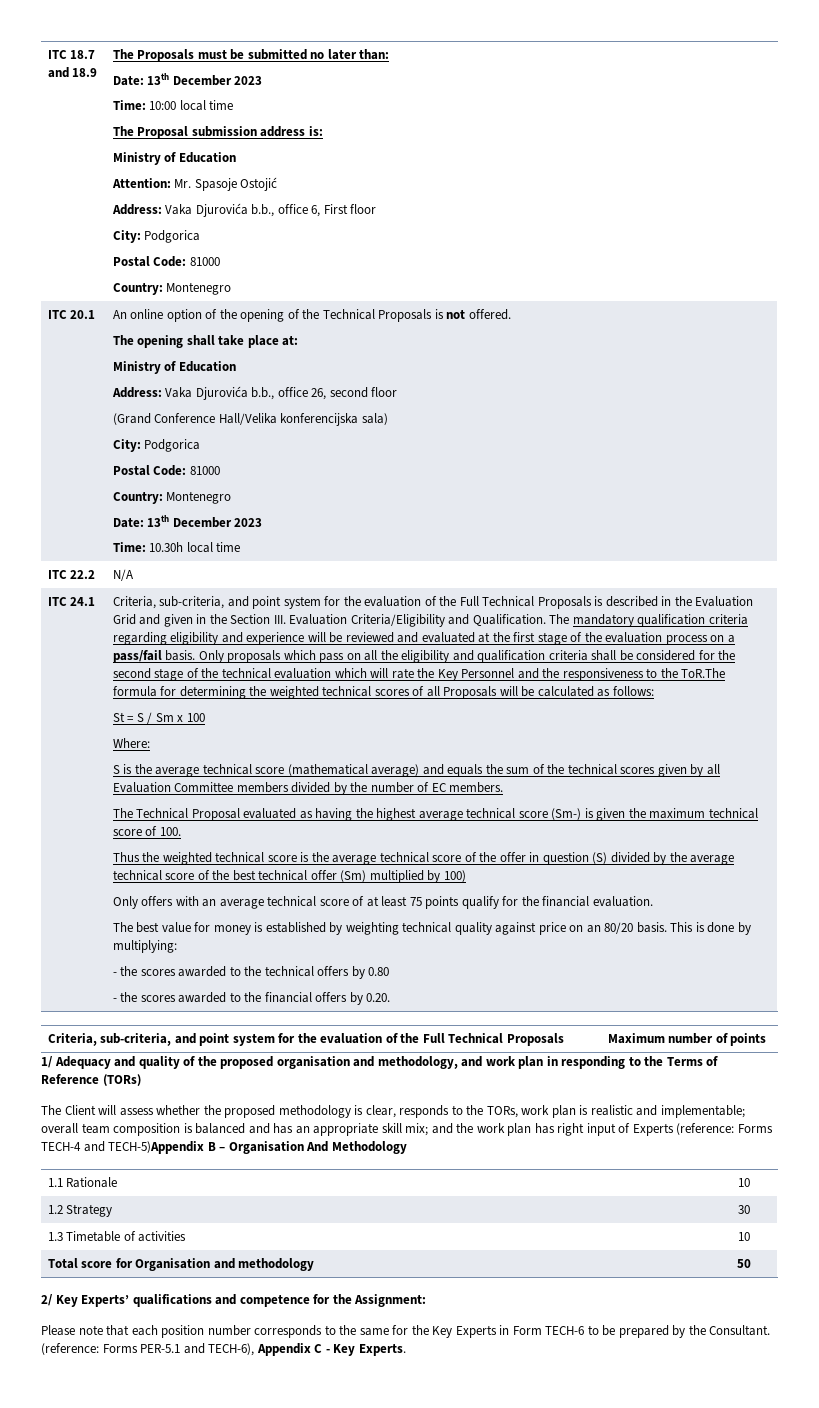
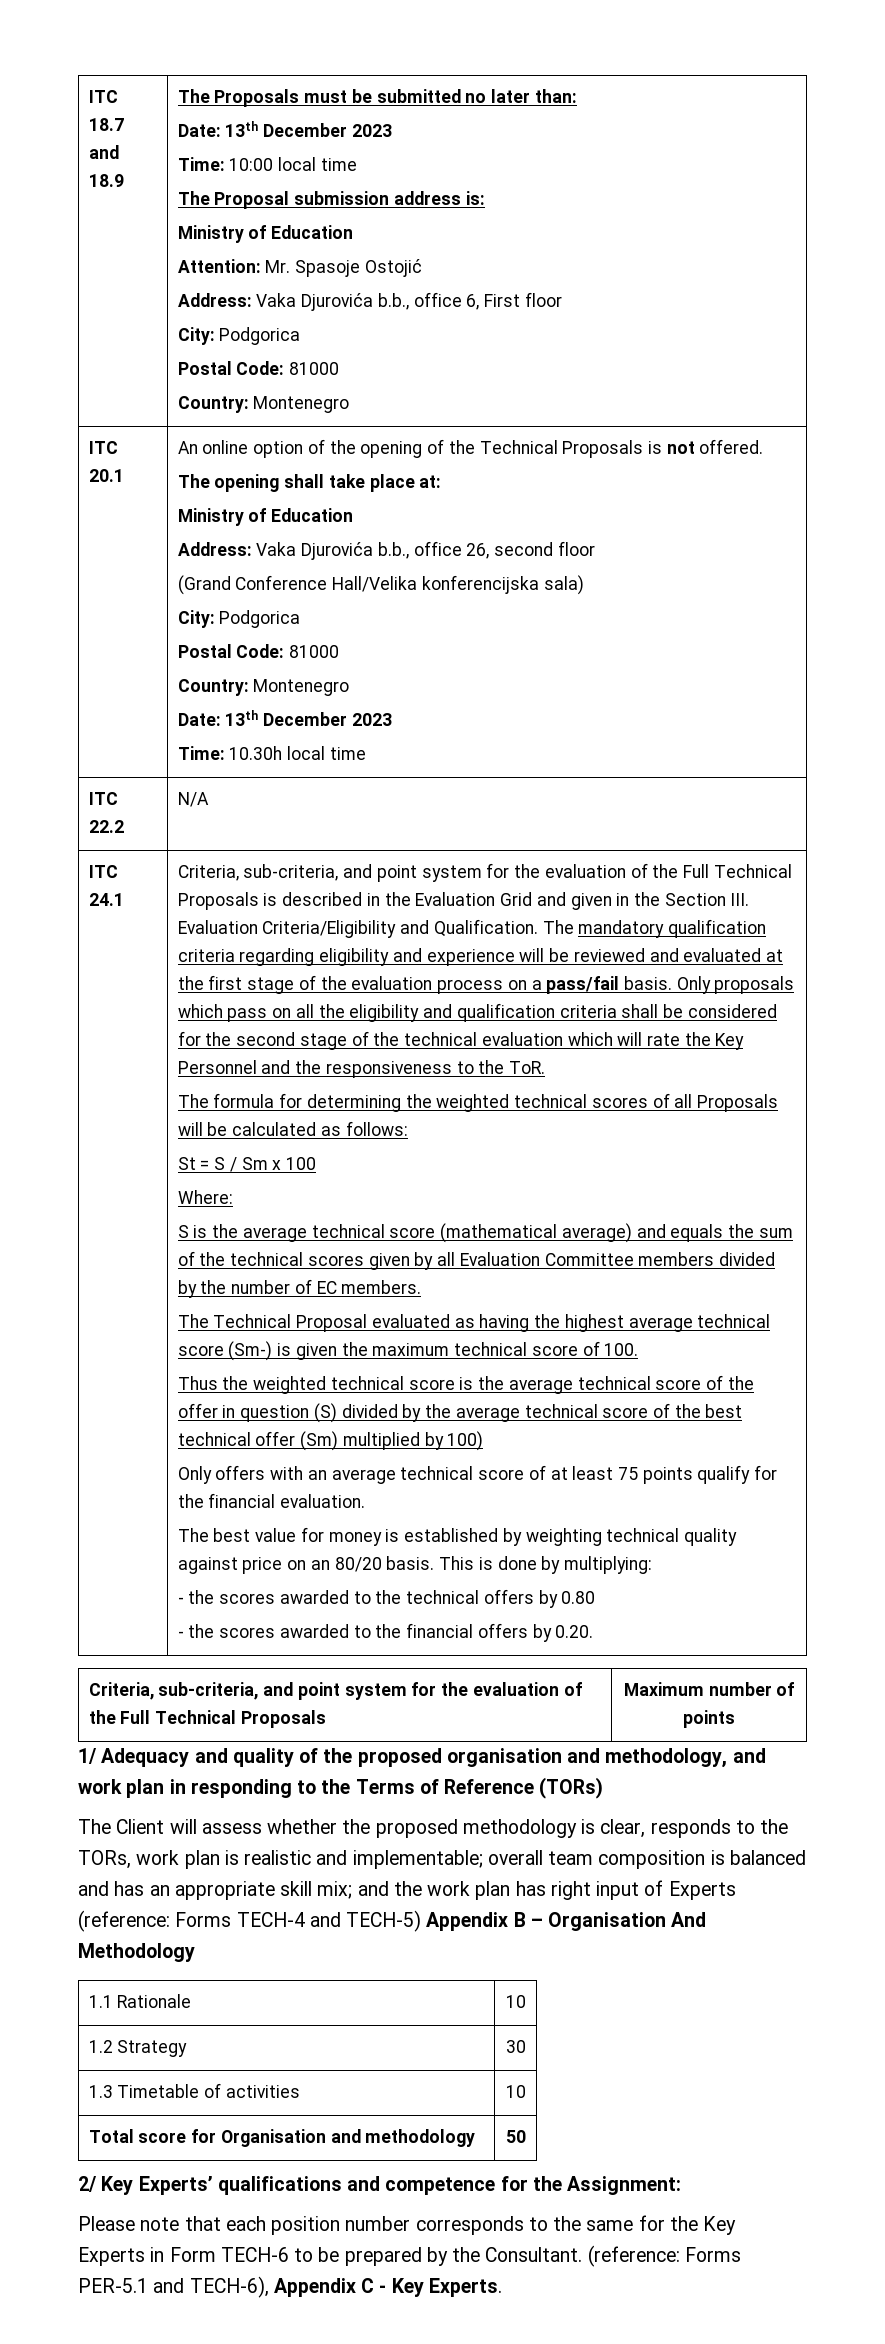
- Only proposals which pass on all the eligibility and qualification criteria shall be considered for the second stage of the technical evaluation which will rate the Key Personnel and the responsiveness to the ToR.The formula for determining the weighted technical scores of all Proposals will be calculated as follows:
+ Only proposals which pass on all the eligibility and qualification criteria shall be considered for the second stage of the technical evaluation which will rate the Key Personnel and the responsiveness to the ToR.
+ The formula for determining the weighted technical scores of all Proposals will be calculated as follows:
- The Client will assess whether the proposed methodology is clear, responds to the TORs, work plan is realistic and implementable; overall team composition is balanced and has an appropriate skill mix; and the work plan has right input of Experts (reference: Forms TECH-4 and TECH-5)Appendix B – Organisation And Methodology
+ The Client will assess whether the proposed methodology is clear, responds to the TORs, work plan is realistic and implementable; overall team composition is balanced and has an appropriate skill mix; and the work plan has right input of Experts (reference: Forms TECH-4 and TECH-5) Appendix B – Organisation And Methodology

